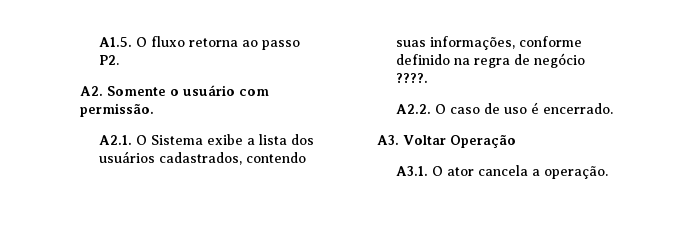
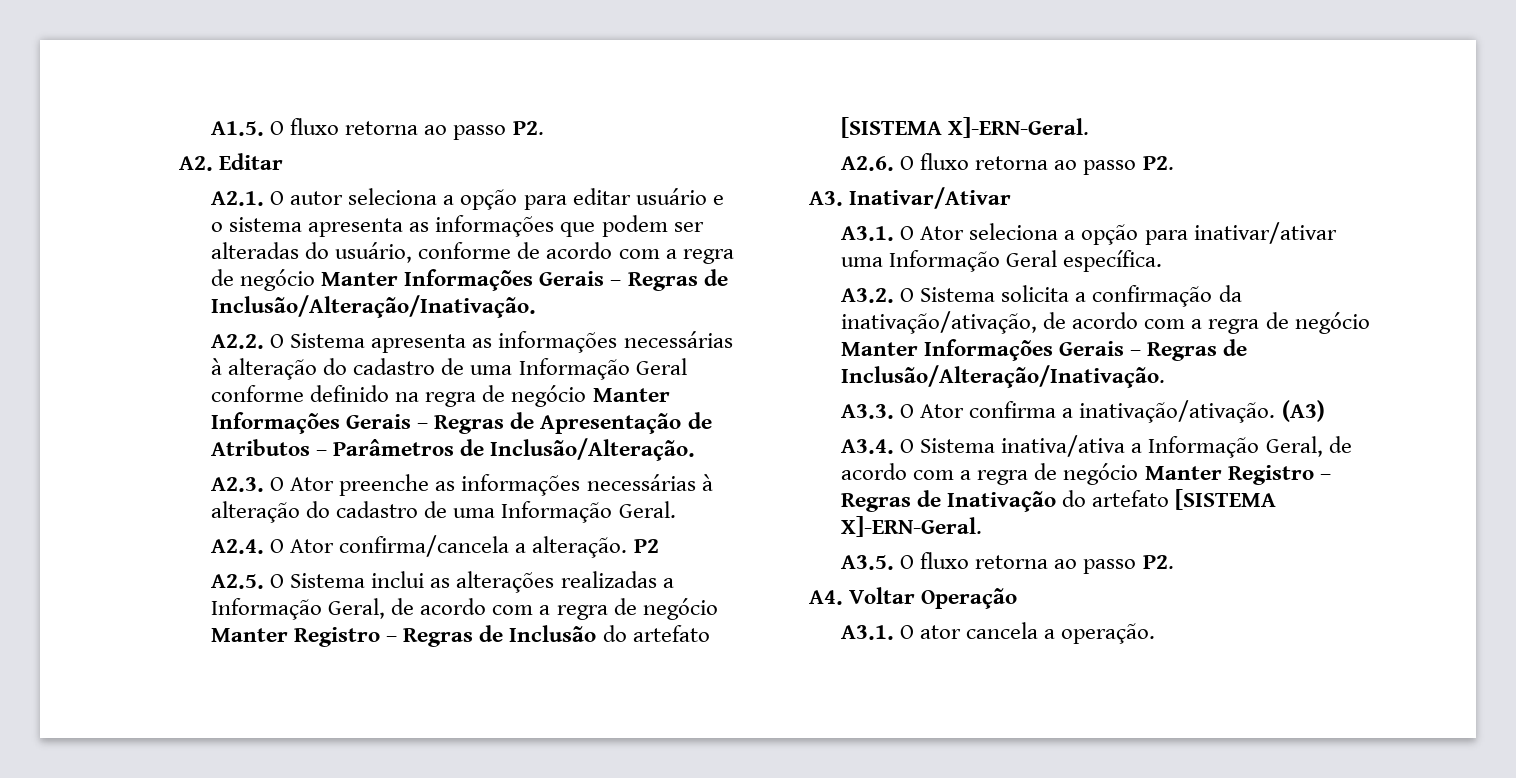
- A2. Somente o usuário com permissão.
- A2.1. O Sistema exibe a lista dos usuários cadastrados, contendo suas informações, conforme definido na regra de negócio ????.
- A2.2. O caso de uso é encerrado.
- A3. Voltar Operação
+ A2. Editar
+ A2.1. O autor seleciona a opção para editar usuário e o sistema apresenta as informações que podem ser alteradas do usuário, conforme de acordo com a regra de negócio Manter Informações Gerais – Regras de Inclusão/Alteração/Inativação.
+ A2.2. O Sistema apresenta as informações necessárias à alteração do cadastro de uma Informação Geral conforme definido na regra de negócio Manter Informações Gerais – Regras de Apresentação de Atributos – Parâmetros de Inclusão/Alteração.
+ A2.3. O Ator preenche as informações necessárias à alteração do cadastro de uma Informação Geral.
+ A2.4. O Ator confirma/cancela a alteração. P2
+ A2.5. O Sistema inclui as alterações realizadas a Informação Geral, de acordo com a regra de negócio Manter Registro – Regras de Inclusão do artefato [SISTEMA X]-ERN-Geral.
+ A2.6. O fluxo retorna ao passo P2.
+ A3. Inativar/Ativar
+ A3.1. O Ator seleciona a opção para inativar/ativar uma Informação Geral específica.
+ A3.2. O Sistema solicita a confirmação da inativação/ativação, de acordo com a regra de negócio Manter Informações Gerais – Regras de Inclusão/Alteração/Inativação.
+ A3.3. O Ator confirma a inativação/ativação. (A3)
+ A3.4. O Sistema inativa/ativa a Informação Geral, de acordo com a regra de negócio Manter Registro – Regras de Inativação do artefato [SISTEMA X]-ERN-Geral.
+ A3.5. O fluxo retorna ao passo P2.
+ A4. Voltar Operação

